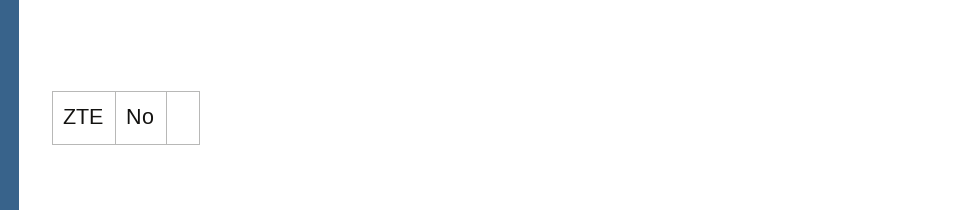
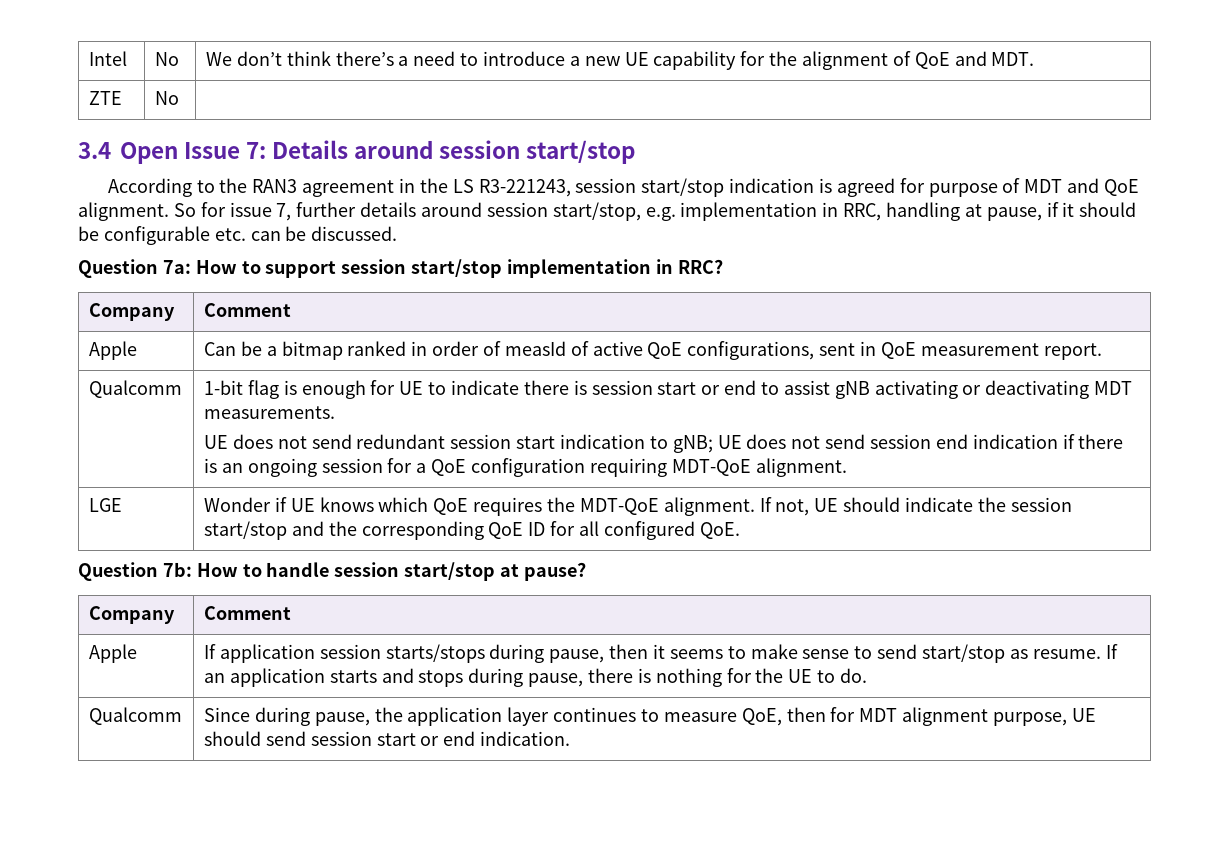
+ Intel | No | We don’t think there’s a need to introduce a new UE capability for the alignment of QoE and MDT.
  ZTE | No |
+ 3.4 Open Issue 7: Details around session start/stop
+ According to the RAN3 agreement in the LS R3-221243, session start/stop indication is agreed for purpose of MDT and QoE alignment. So for issue 7, further details around session start/stop, e.g. implementation in RRC, handling at pause, if it should be configurable etc. can be discussed.
+ Question 7a: How to support session start/stop implementation in RRC?
+ Company | Comment
+ Apple | Can be a bitmap ranked in order of measId of active QoE configurations, sent in QoE measurement report.
+ Qualcomm | 1-bit flag is enough for UE to indicate there is session start or end to assist gNB activating or deactivating MDT measurements.
+ UE does not send redundant session start indication to gNB; UE does not send session end indication if there is an ongoing session for a QoE configuration requiring MDT-QoE alignment.
+ LGE | Wonder if UE knows which QoE requires the MDT-QoE alignment. If not, UE should indicate the session start/stop and the corresponding QoE ID for all configured QoE.
+ Question 7b: How to handle session start/stop at pause?
+ Company | Comment
+ Apple | If application session starts/stops during pause, then it seems to make sense to send start/stop as resume. If an application starts and stops during pause, there is nothing for the UE to do.
+ Qualcomm | Since during pause, the application layer continues to measure QoE, then for MDT alignment purpose, UE should send session start or end indication.

